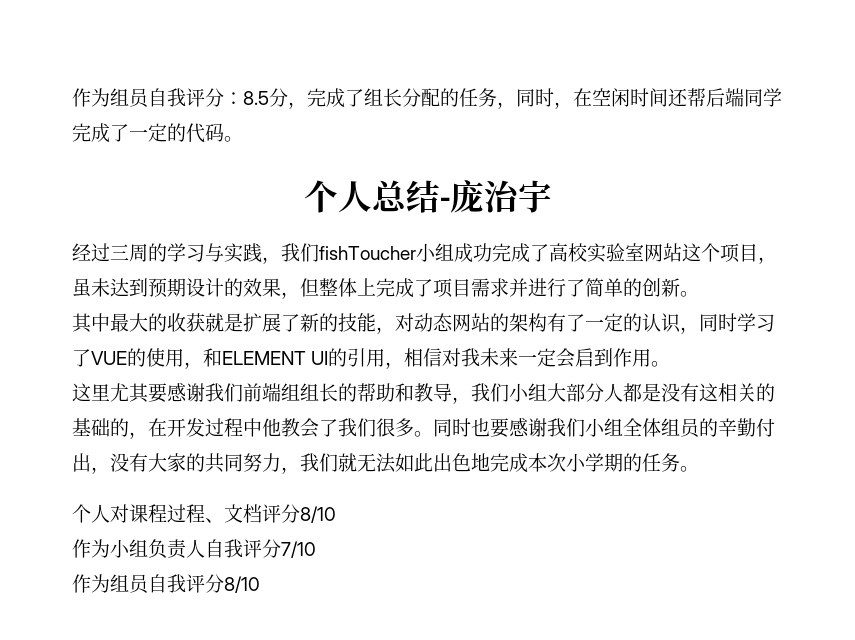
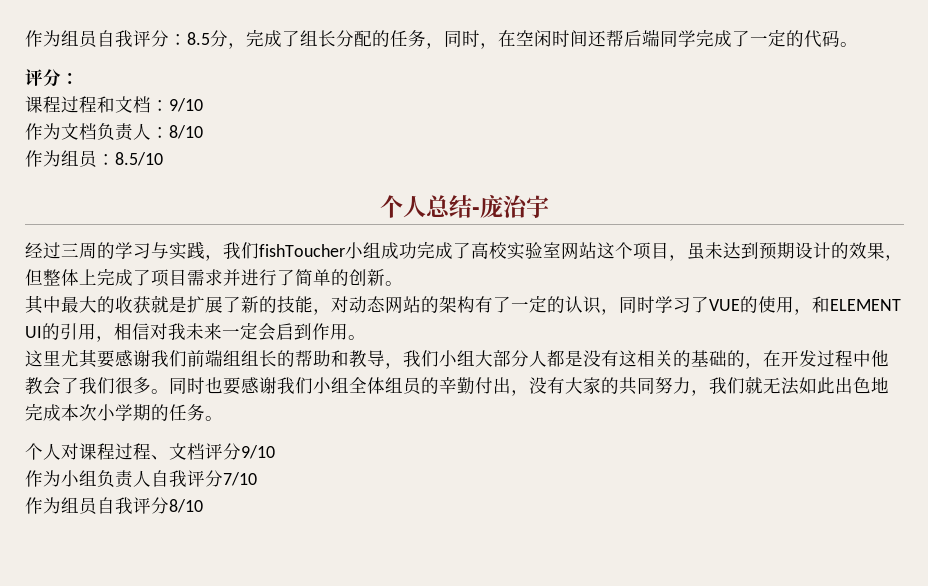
  作为组员自我评分：8.5分，完成了组长分配的任务，同时，在空闲时间还帮后端同学完成了一定的代码。
+ 评分：
+ 课程过程和文档：9/10
+ 作为文档负责人：8/10
+ 作为组员：8.5/10
- 个人对课程过程、文档评分8/10
+ 个人对课程过程、文档评分9/10

